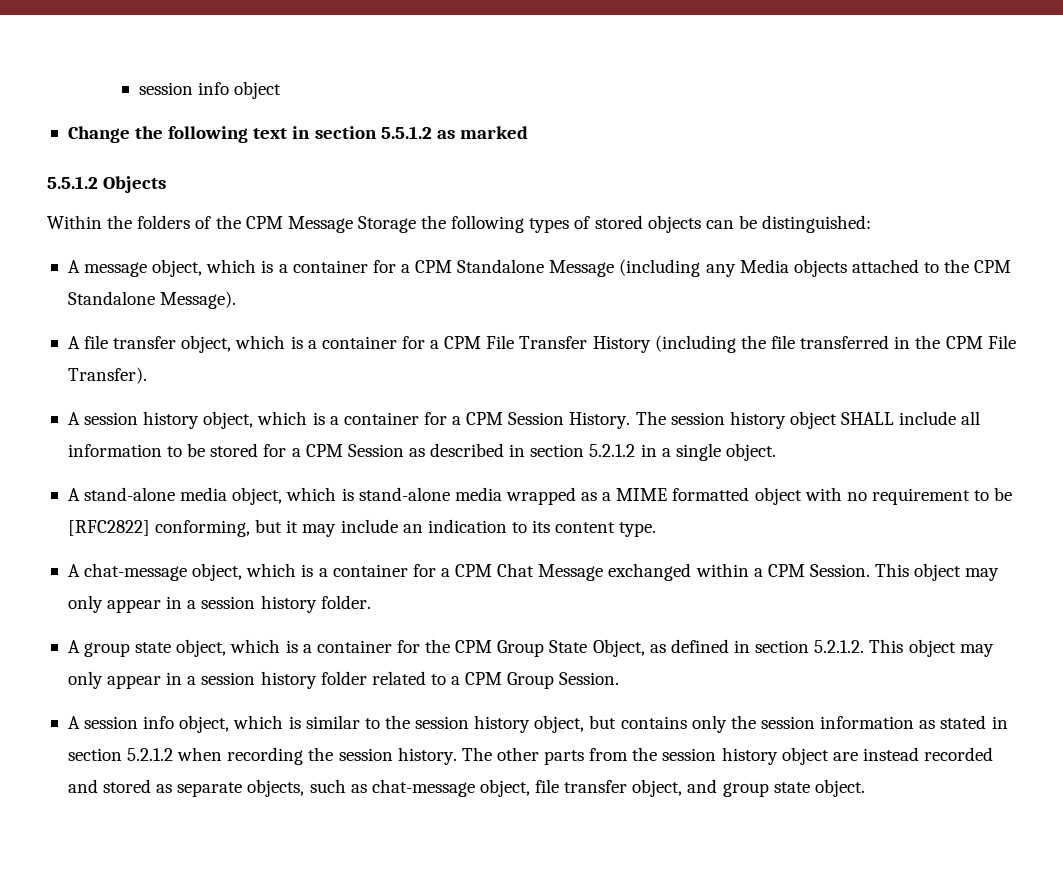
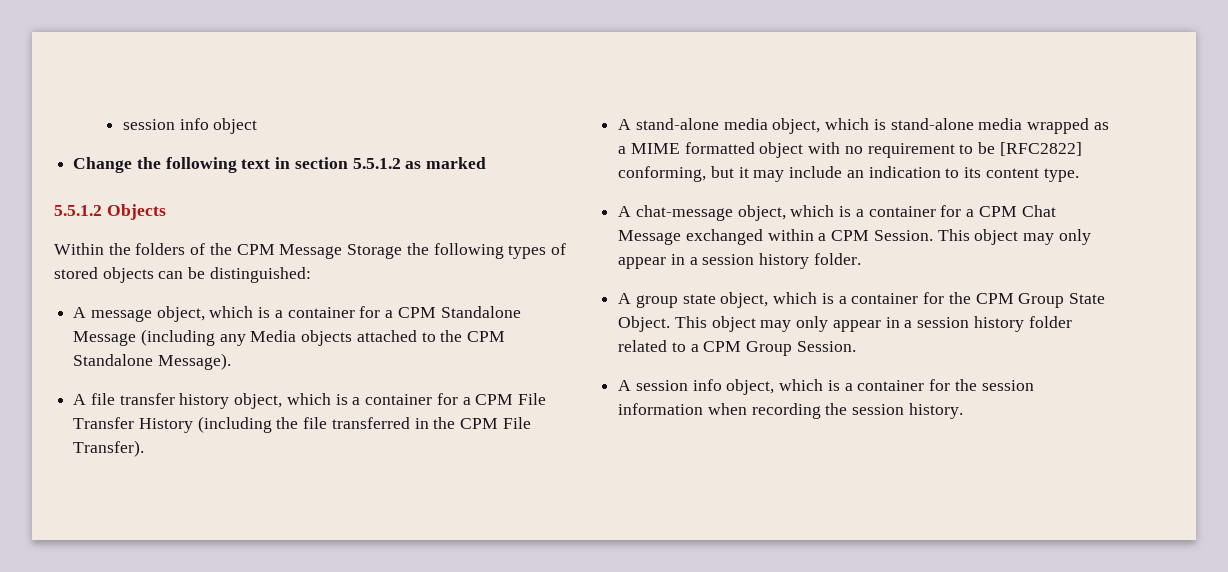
- A file transfer object, which is a container for a CPM File Transfer History (including the file transferred in the CPM File Transfer).
+ A file transfer history object, which is a container for a CPM File Transfer History (including the file transferred in the CPM File Transfer).
- A session history object, which is a container for a CPM Session History. The session history object SHALL include all information to be stored for a CPM Session as described in section 5.2.1.2 in a single object.
- A group state object, which is a container for the CPM Group State Object, as defined in section 5.2.1.2. This object may only appear in a session history folder related to a CPM Group Session.
+ A group state object, which is a container for the CPM Group State Object. This object may only appear in a session history folder related to a CPM Group Session.
- A session info object, which is similar to the session history object, but contains only the session information as stated in section 5.2.1.2 when recording the session history. The other parts from the session history object are instead recorded and stored as separate objects, such as chat-message object, file transfer object, and group state object.
+ A session info object, which is a container for the session information when recording the session history.

